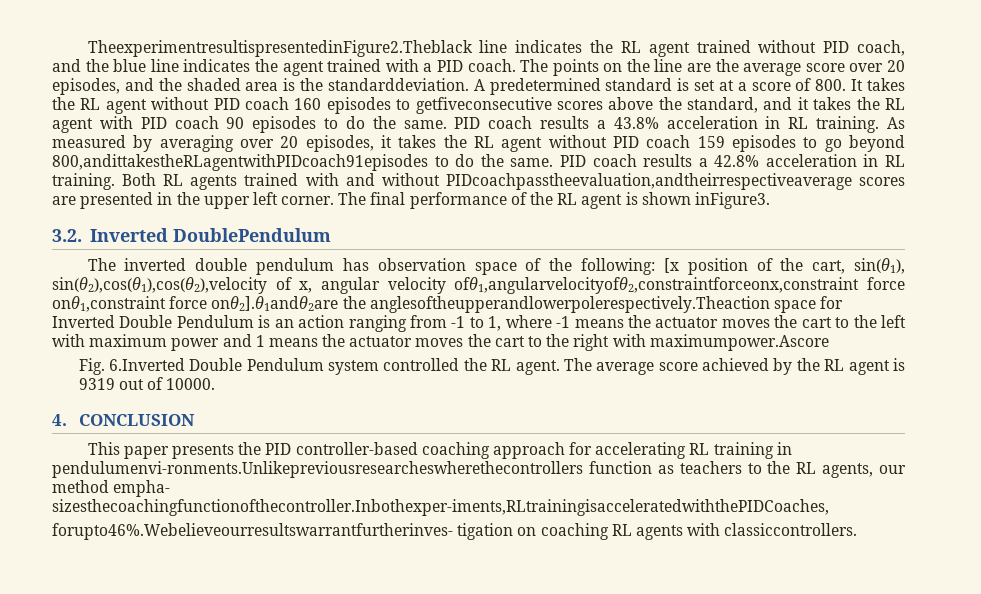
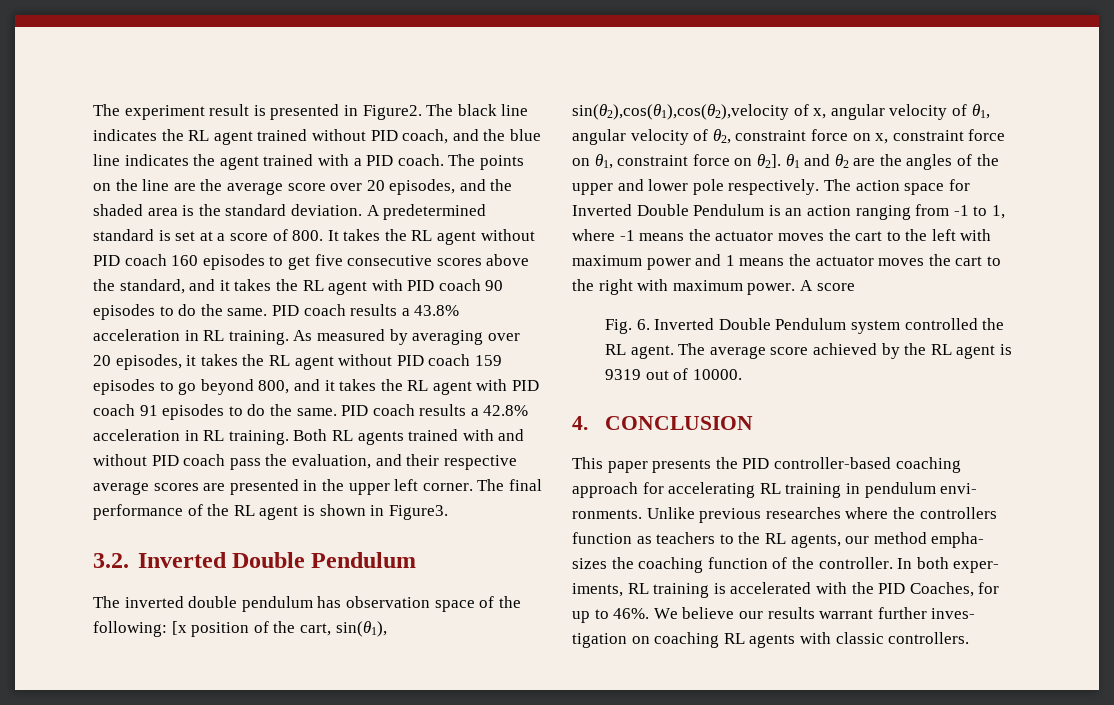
- TheexperimentresultispresentedinFigure2.Theblack line indicates the RL agent trained without PID coach, and the blue line indicates the agent trained with a PID coach.
+ The experiment result is presented in Figure2. The black line indicates the RL agent trained without PID coach, and the blue line indicates the agent trained with a PID coach.
- The points on the line are the average score over 20 episodes, and the shaded area is the standarddeviation.
+ The points on the line are the average score over 20 episodes, and the shaded area is the standard deviation.
- A predetermined standard is set at a score of 800. It takes the RL agent without PID coach 160 episodes to getfiveconsecutive scores above the standard, and it takes the RL agent with PID coach 90 episodes to do the same.
+ A predetermined standard is set at a score of 800. It takes the RL agent without PID coach 160 episodes to get five consecutive scores above the standard, and it takes the RL agent with PID coach 90 episodes to do the same.
- As measured by averaging over 20 episodes, it takes the RL agent without PID coach 159 episodes to go beyond 800,andittakestheRLagentwithPIDcoach91episodes to do the same.
+ As measured by averaging over 20 episodes, it takes the RL agent without PID coach 159 episodes to go beyond 800, and it takes the RL agent with PID coach 91 episodes to do the same.
- Both RL agents trained with and without PIDcoachpasstheevaluation,andtheirrespectiveaverage scores are presented in the upper left corner.
+ Both RL agents trained with and without PID coach pass the evaluation, and their respective average scores are presented in the upper left corner.
- The final performance of the RL agent is shown inFigure3.
+ The final performance of the RL agent is shown in Figure3.
- 3.2. Inverted DoublePendulum
+ 3.2. Inverted Double Pendulum
- The inverted double pendulum has observation space of the following: [x position of the cart, sin(θ1), sin(θ2),cos(θ1),cos(θ2),velocity of x, angular velocity ofθ1,angularvelocityofθ2,constraintforceonx,constraint force onθ1,constraint force onθ2].θ1andθ2are the anglesoftheupperandlowerpolerespectively.Theaction space for Inverted Double Pendulum is an action ranging from -1 to 1, where -1 means the actuator moves the cart to the left with maximum power and 1 means the actuator moves the cart to the right with maximumpower.Ascore
+ The inverted double pendulum has observation space of the following: [x position of the cart, sin(θ1), sin(θ2),cos(θ1),cos(θ2),velocity of x, angular velocity of θ1, angular velocity of θ2, constraint force on x, constraint force on θ1, constraint force on θ2]. θ1 and θ2 are the angles of the upper and lower pole respectively. The action space for Inverted Double Pendulum is an action ranging from -1 to 1, where -1 means the actuator moves the cart to the left with maximum power and 1 means the actuator moves the cart to the right with maximum power. A score
- Fig. 6.Inverted Double Pendulum system controlled the RL agent.
+ Fig. 6. Inverted Double Pendulum system controlled the RL agent.
- This paper presents the PID controller-based coaching approach for accelerating RL training in pendulumenvi-ronments.Unlikepreviousresearcheswherethecontrollers function as teachers to the RL agents, our method empha- sizesthecoachingfunctionofthecontroller.Inbothexper-iments,RLtrainingisacceleratedwiththePIDCoaches,
- forupto46%.Webelieveourresultswarrantfurtherinves- tigation on coaching RL agents with classiccontrollers.
+ This paper presents the PID controller-based coaching approach for accelerating RL training in pendulum envi- ronments. Unlike previous researches where the controllers function as teachers to the RL agents, our method empha- sizes the coaching function of the controller. In both exper- iments, RL training is accelerated with the PID Coaches, for up to 46%. We believe our results warrant further inves- tigation on coaching RL agents with classic controllers.

